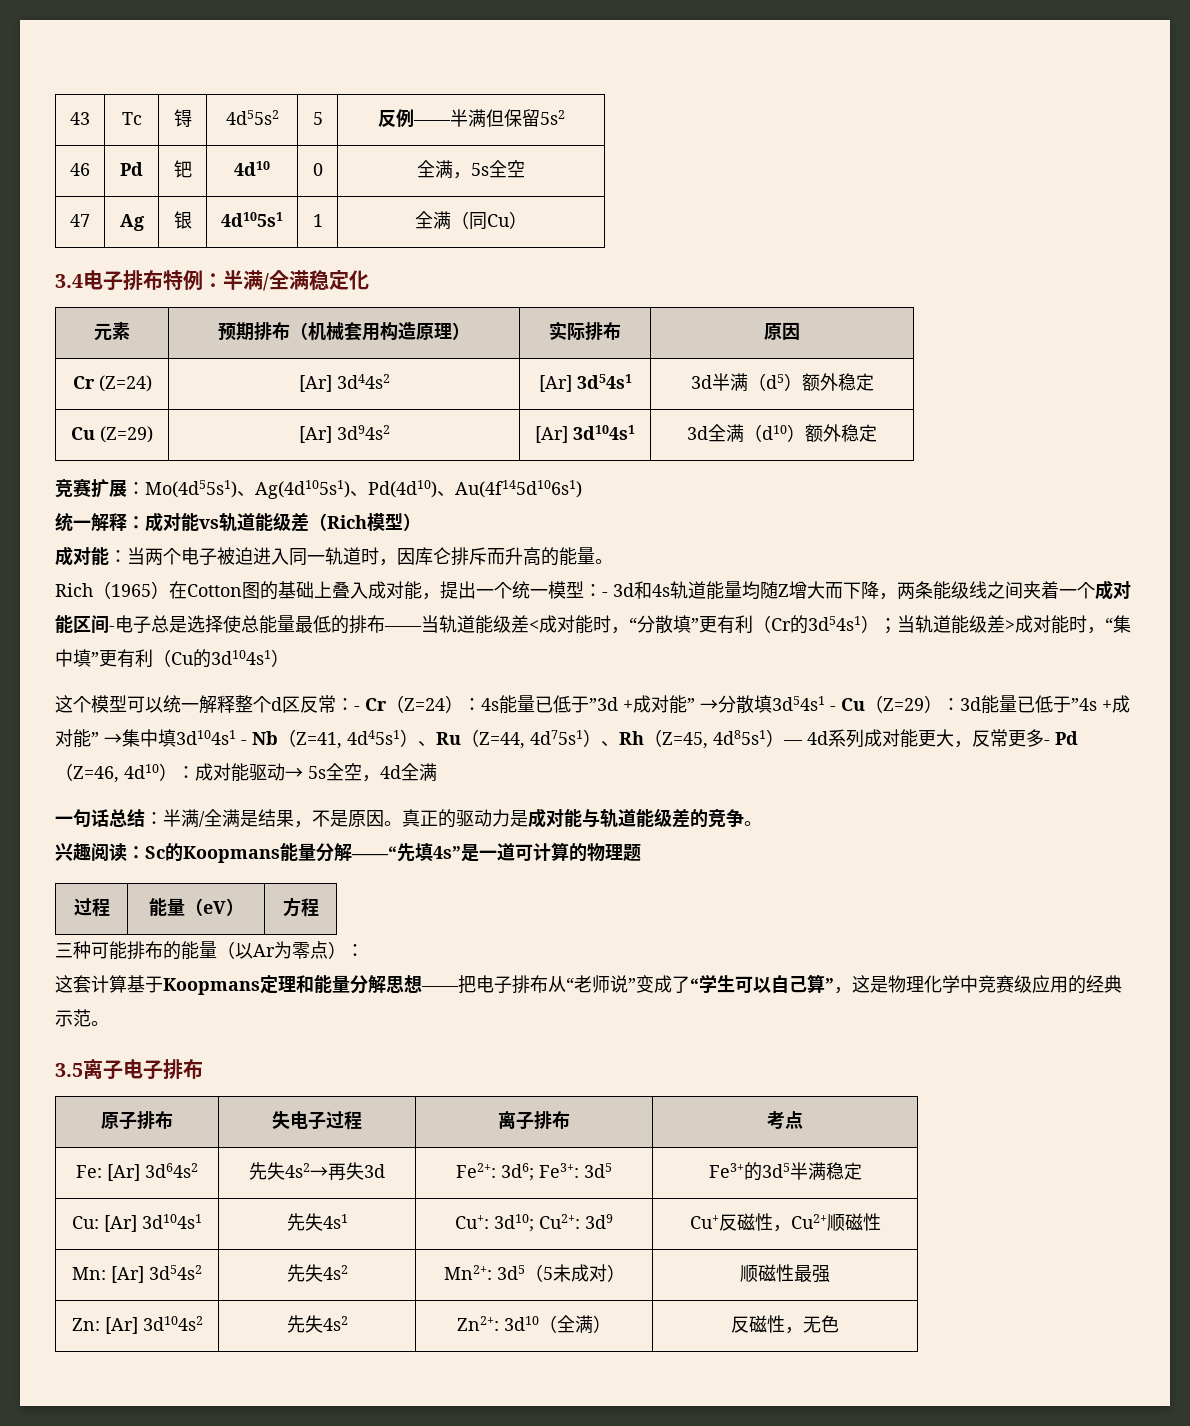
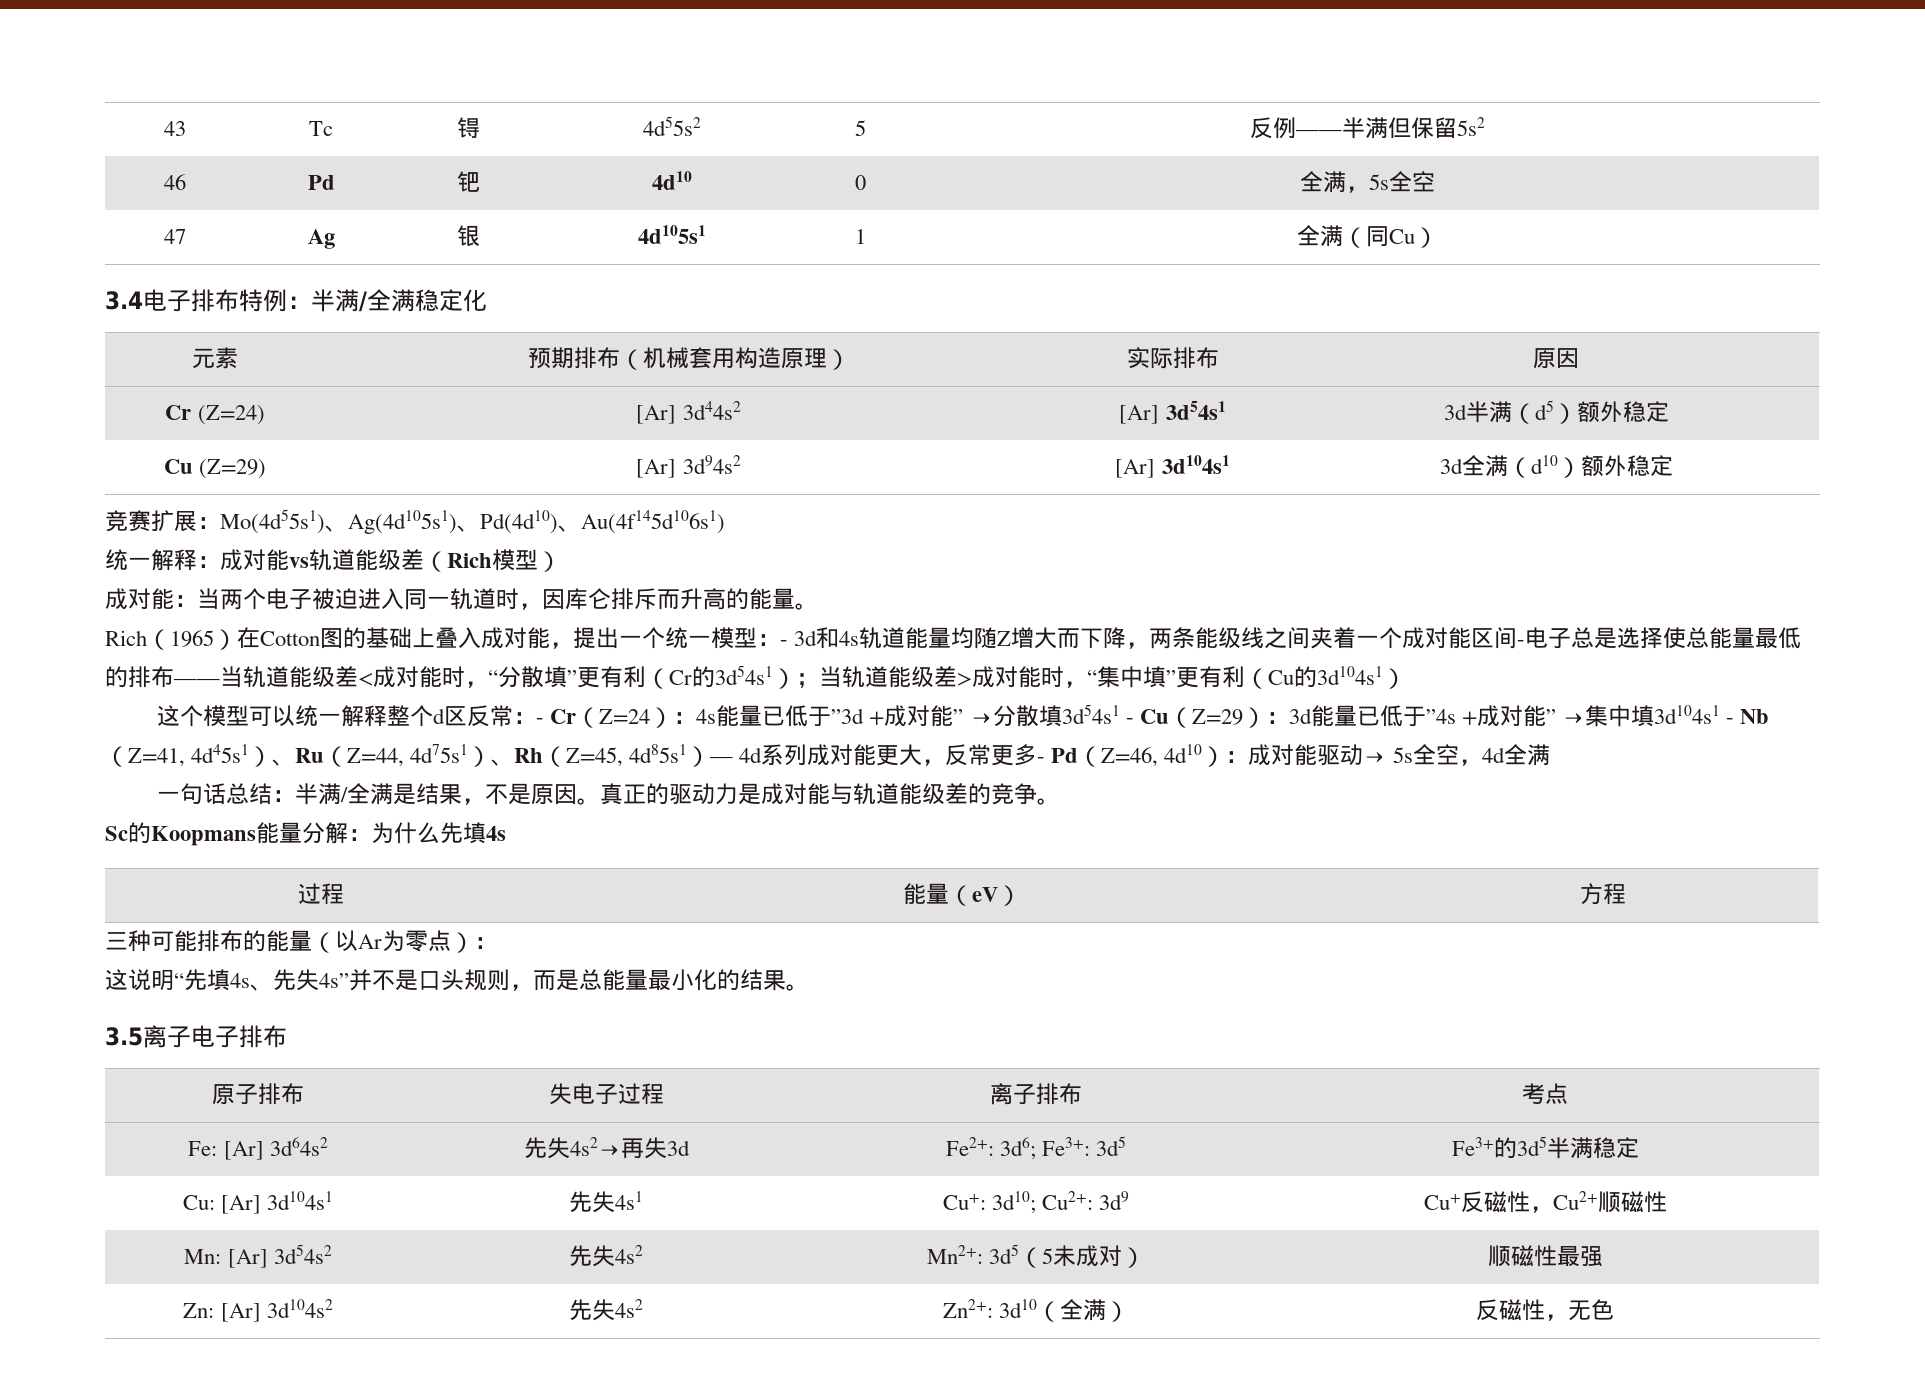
- 兴趣阅读：Sc的Koopmans能量分解——“先填4s”是一道可计算的物理题
+ Sc的Koopmans能量分解：为什么先填4s
- 这套计算基于Koopmans定理和能量分解思想——把电子排布从“老师说”变成了“学生可以自己算”，这是物理化学中竞赛级应用的经典示范。
+ 这说明“先填4s、先失4s”并不是口头规则，而是总能量最小化的结果。

